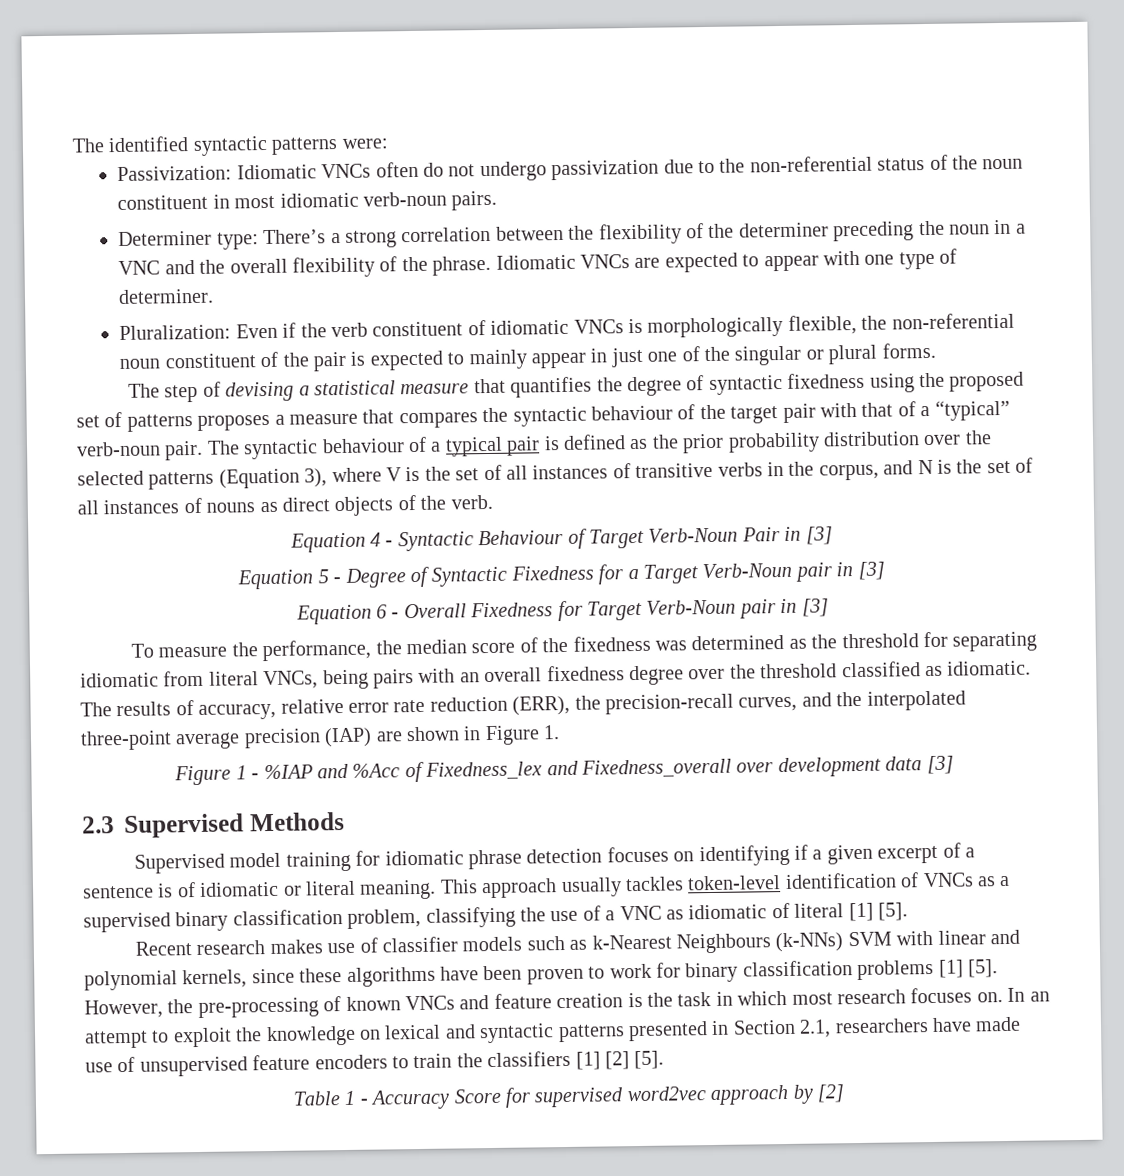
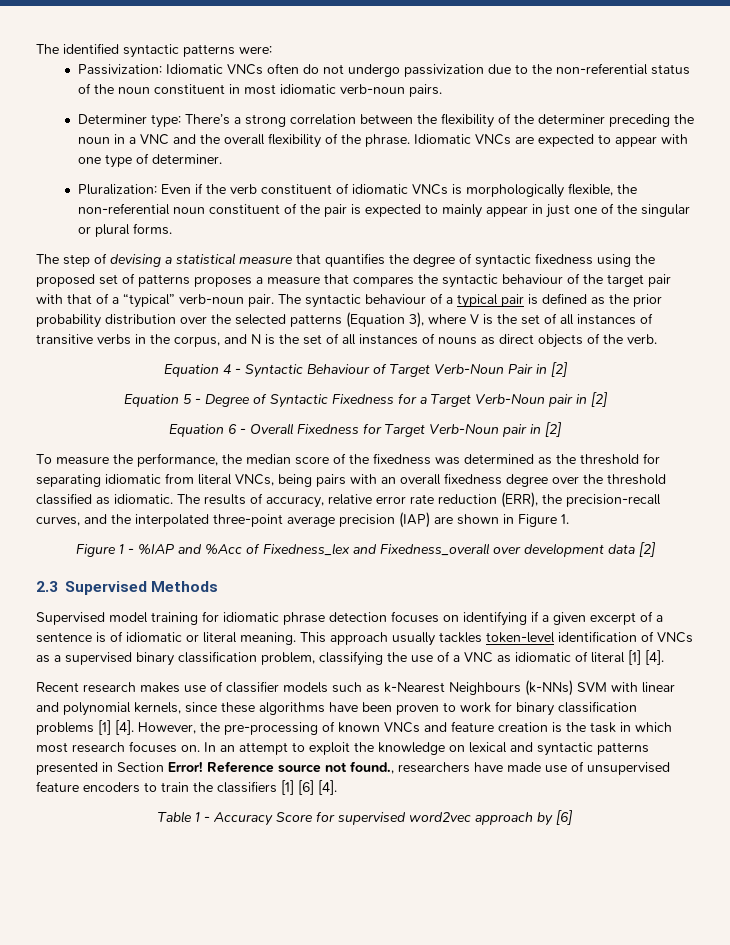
- Equation 4 - Syntactic Behaviour of Target Verb-Noun Pair in [3]
+ Equation 4 - Syntactic Behaviour of Target Verb-Noun Pair in [2]
- Equation 5 - Degree of Syntactic Fixedness for a Target Verb-Noun pair in [3]
+ Equation 5 - Degree of Syntactic Fixedness for a Target Verb-Noun pair in [2]
- Equation 6 - Overall Fixedness for Target Verb-Noun pair in [3]
+ Equation 6 - Overall Fixedness for Target Verb-Noun pair in [2]
- Figure 1 - %IAP and %Acc of Fixedness_lex and Fixedness_overall over development data [3]
+ Figure 1 - %IAP and %Acc of Fixedness_lex and Fixedness_overall over development data [2]
- This approach usually tackles token-level identification of VNCs as a supervised binary classification problem, classifying the use of a VNC as idiomatic of literal [1] [5].
+ This approach usually tackles token-level identification of VNCs as a supervised binary classification problem, classifying the use of a VNC as idiomatic of literal [1] [4].
- Recent research makes use of classifier models such as k-Nearest Neighbours (k-NNs) SVM with linear and polynomial kernels, since these algorithms have been proven to work for binary classification problems [1] [5].
+ Recent research makes use of classifier models such as k-Nearest Neighbours (k-NNs) SVM with linear and polynomial kernels, since these algorithms have been proven to work for binary classification problems [1] [4].
- In an attempt to exploit the knowledge on lexical and syntactic patterns presented in Section 2.1, researchers have made use of unsupervised feature encoders to train the classifiers [1] [2] [5].
+ In an attempt to exploit the knowledge on lexical and syntactic patterns presented in Section Error! Reference source not found., researchers have made use of unsupervised feature encoders to train the classifiers [1] [6] [4].
- Table 1 - Accuracy Score for supervised word2vec approach by [2]
+ Table 1 - Accuracy Score for supervised word2vec approach by [6]

